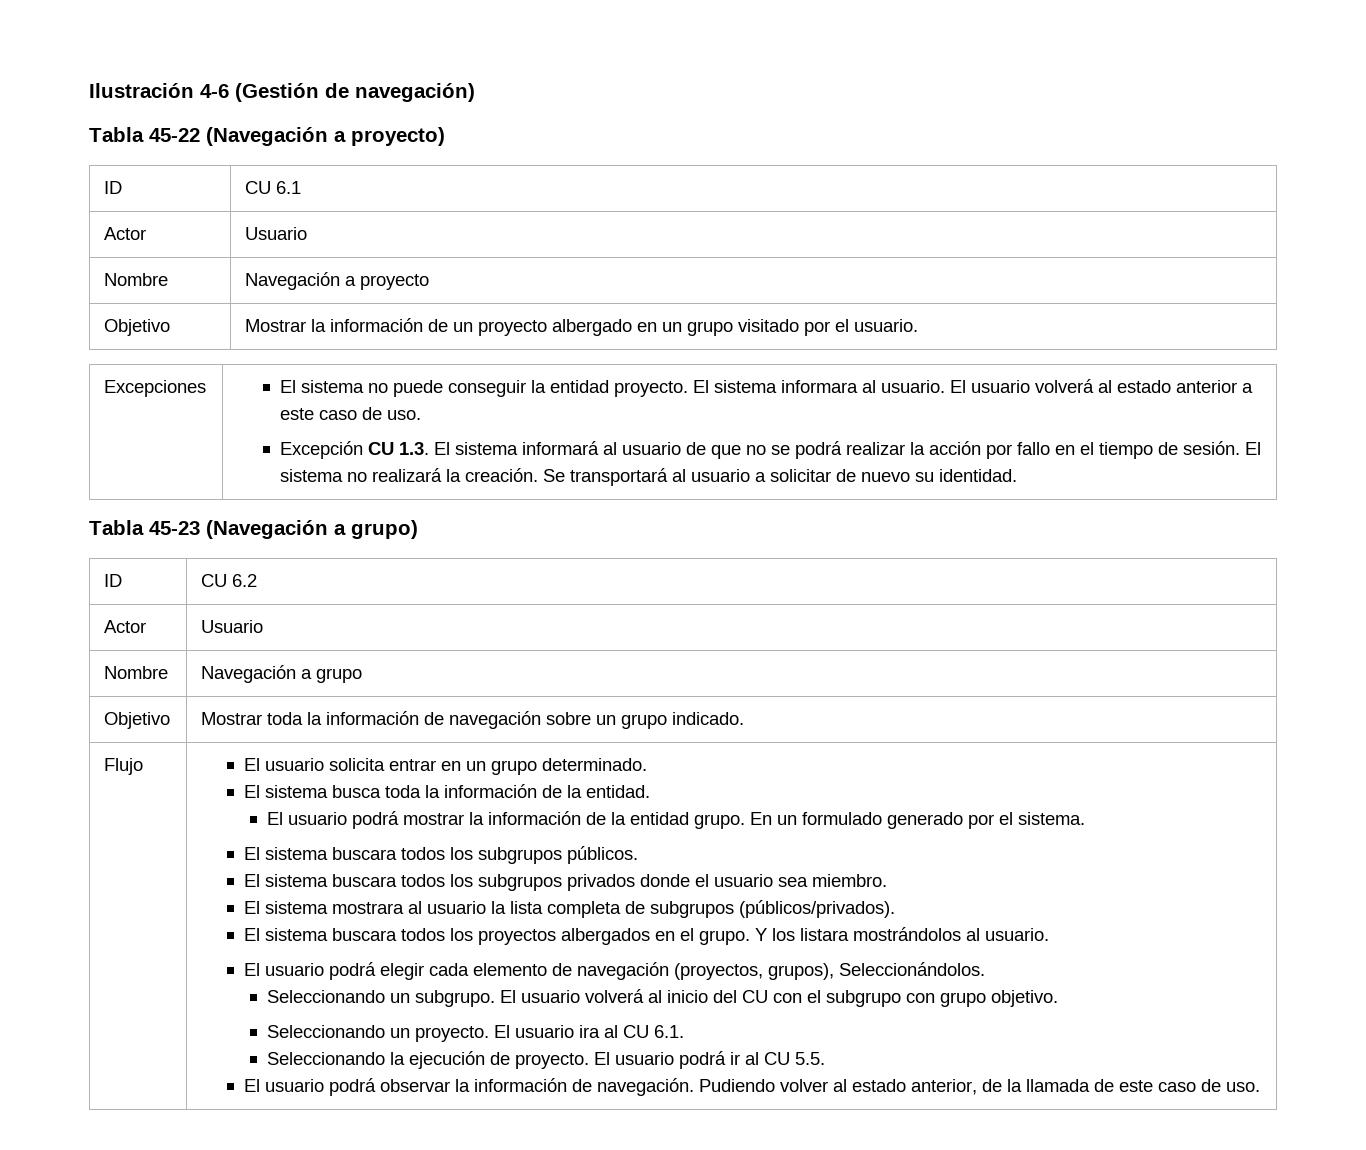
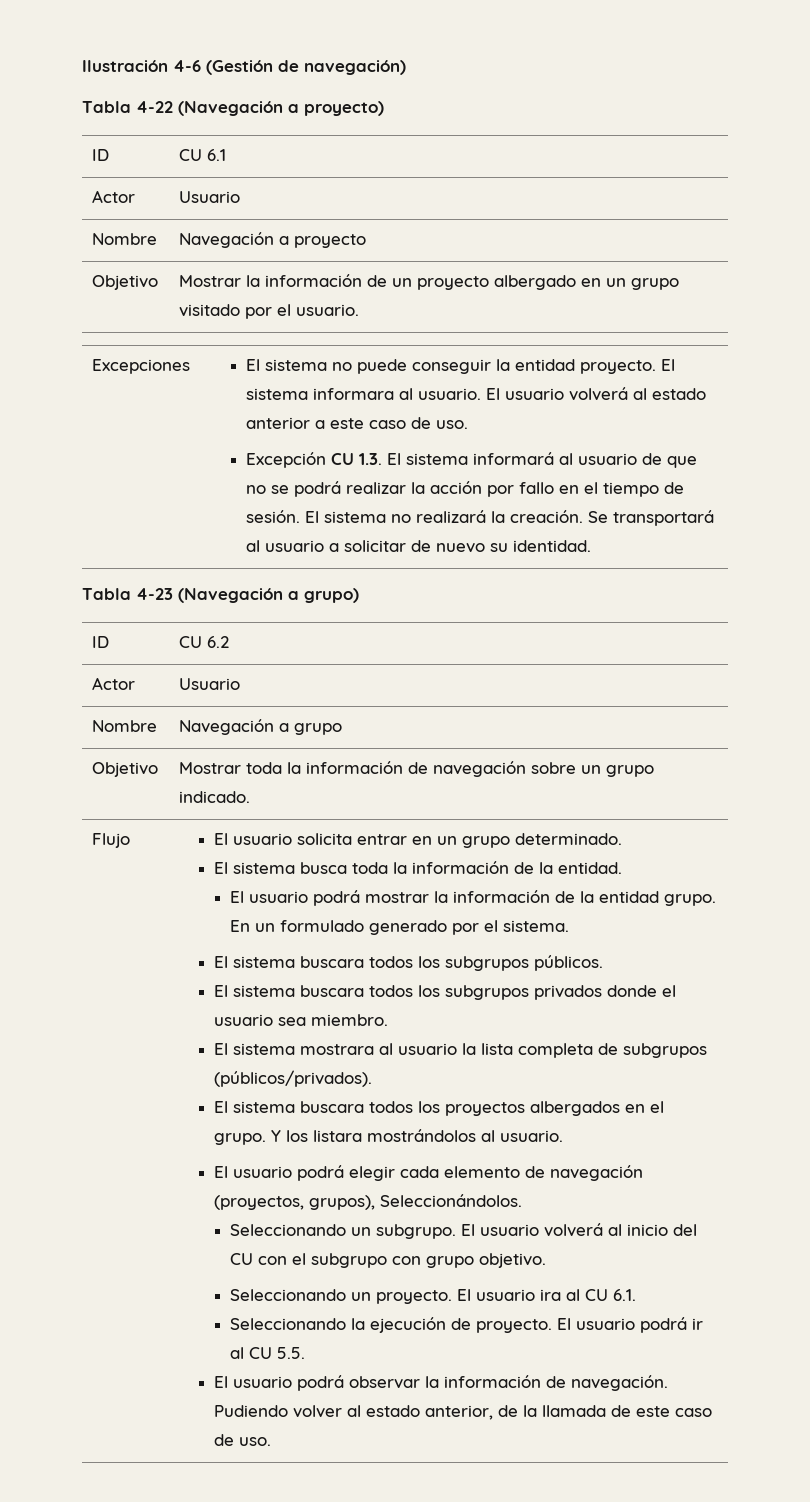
- Tabla 45-22 (Navegación a proyecto)
+ Tabla 4-22 (Navegación a proyecto)
- Tabla 45-23 (Navegación a grupo)
+ Tabla 4-23 (Navegación a grupo)

